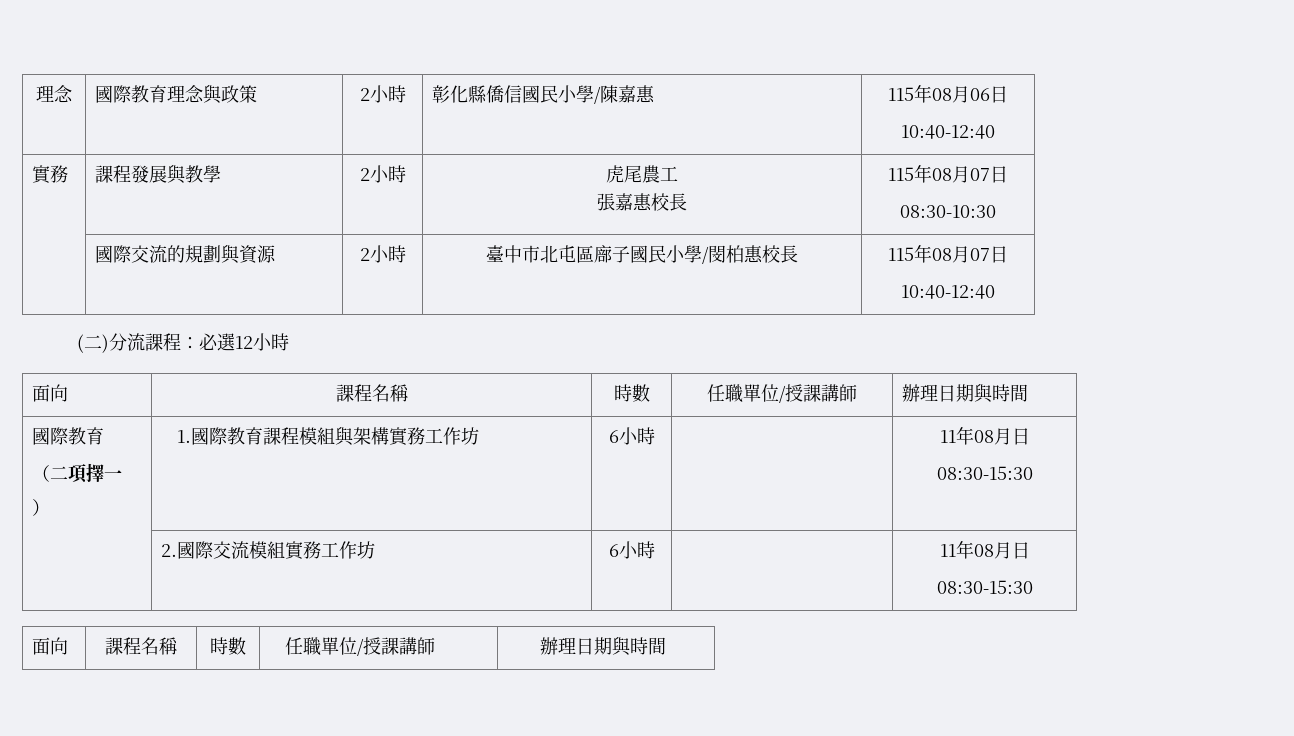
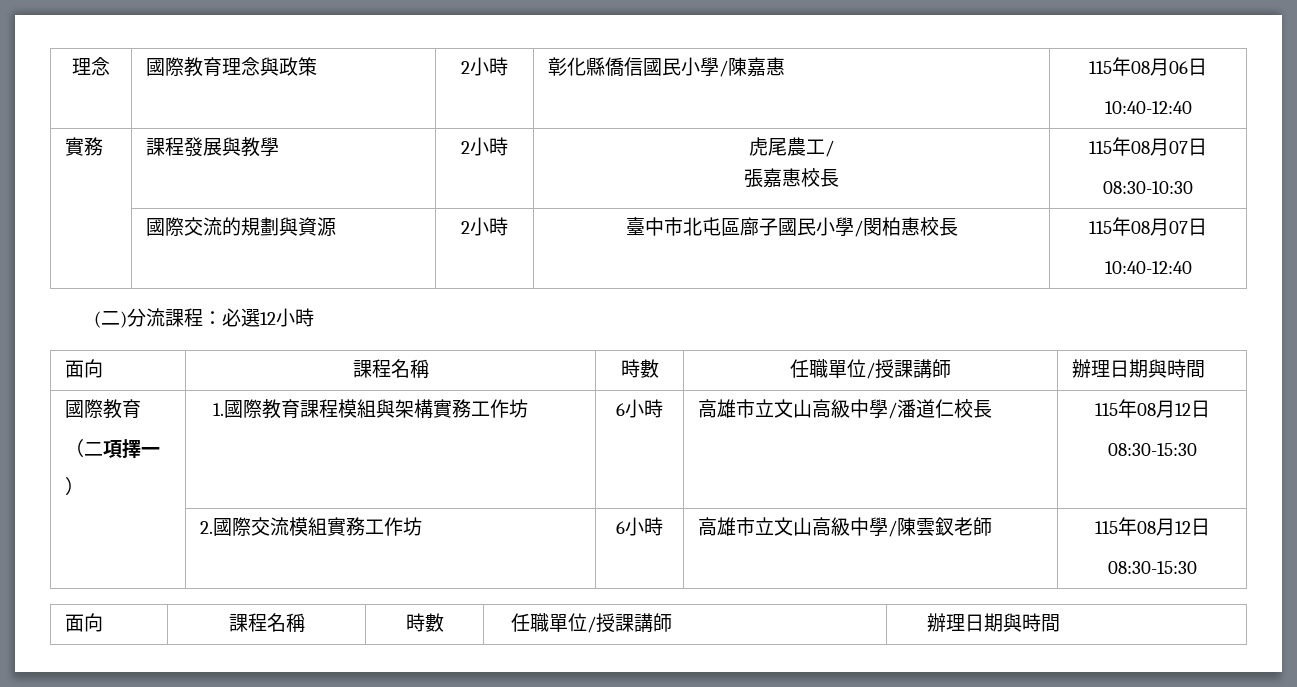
- 實務 | 課程發展與教學 | 2小時 | 虎尾農工
+ 實務 | 課程發展與教學 | 2小時 | 虎尾農工/
  (二)分流課程：必選12小時
  面向 | 課程名稱 | 時數 | 任職單位/授課講師 | 辦理日期與時間
  國際教育
  （二項擇一
- ） | 1.國際教育課程模組與架構實務工作坊 | 6小時 | | 11年08月日
+ ） | 1.國際教育課程模組與架構實務工作坊 | 6小時 | 高雄市立文山高級中學/潘道仁校長 | 115年08月12日
- | 2.國際交流模組實務工作坊 | 6小時 | | 11年08月日
+ | 2.國際交流模組實務工作坊 | 6小時 | 高雄市立文山高級中學/陳雲釵老師 | 115年08月12日

